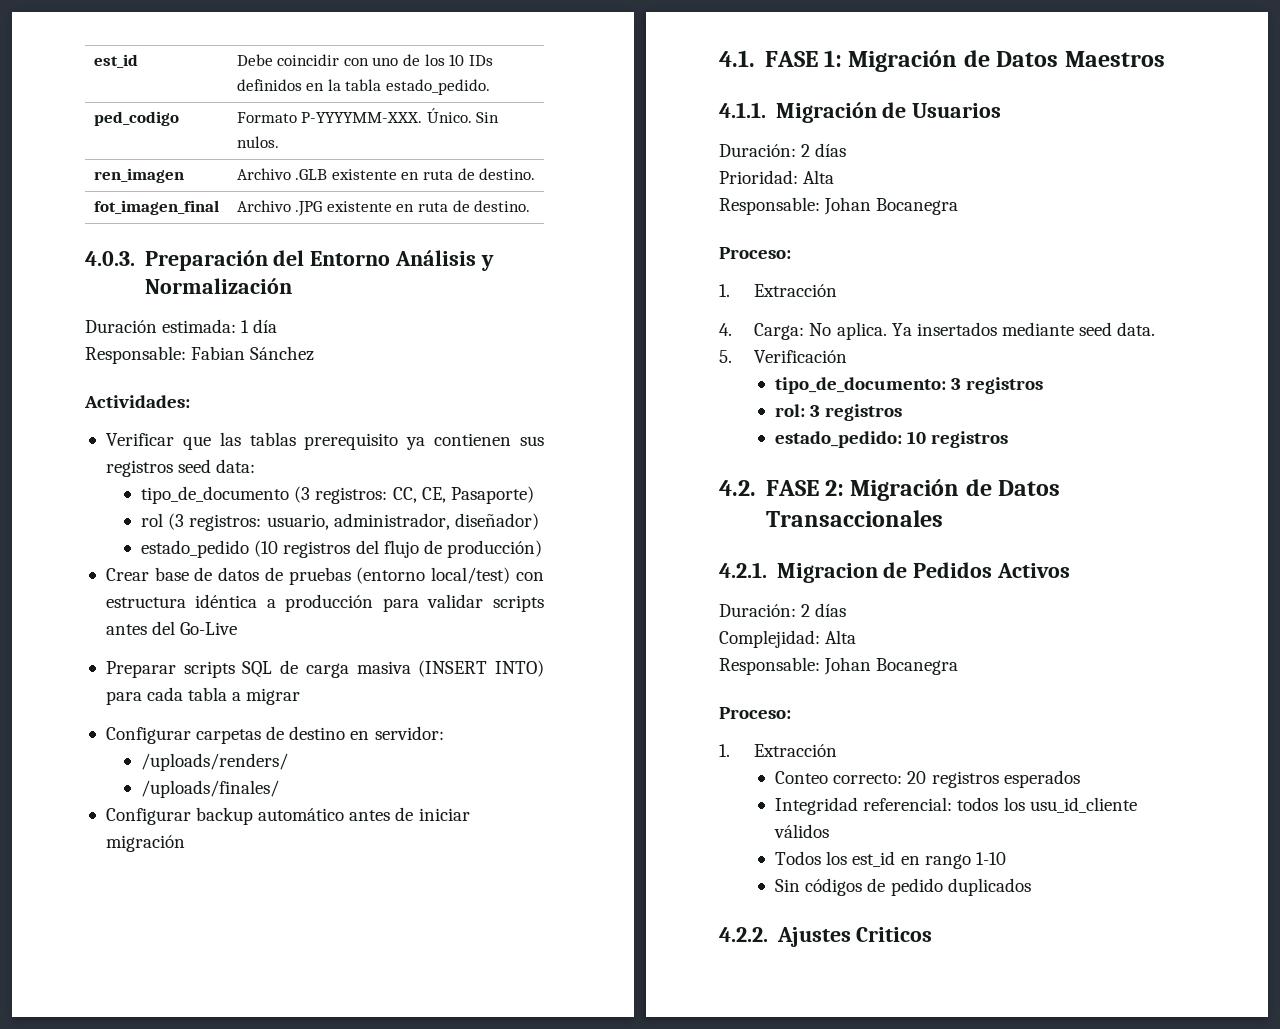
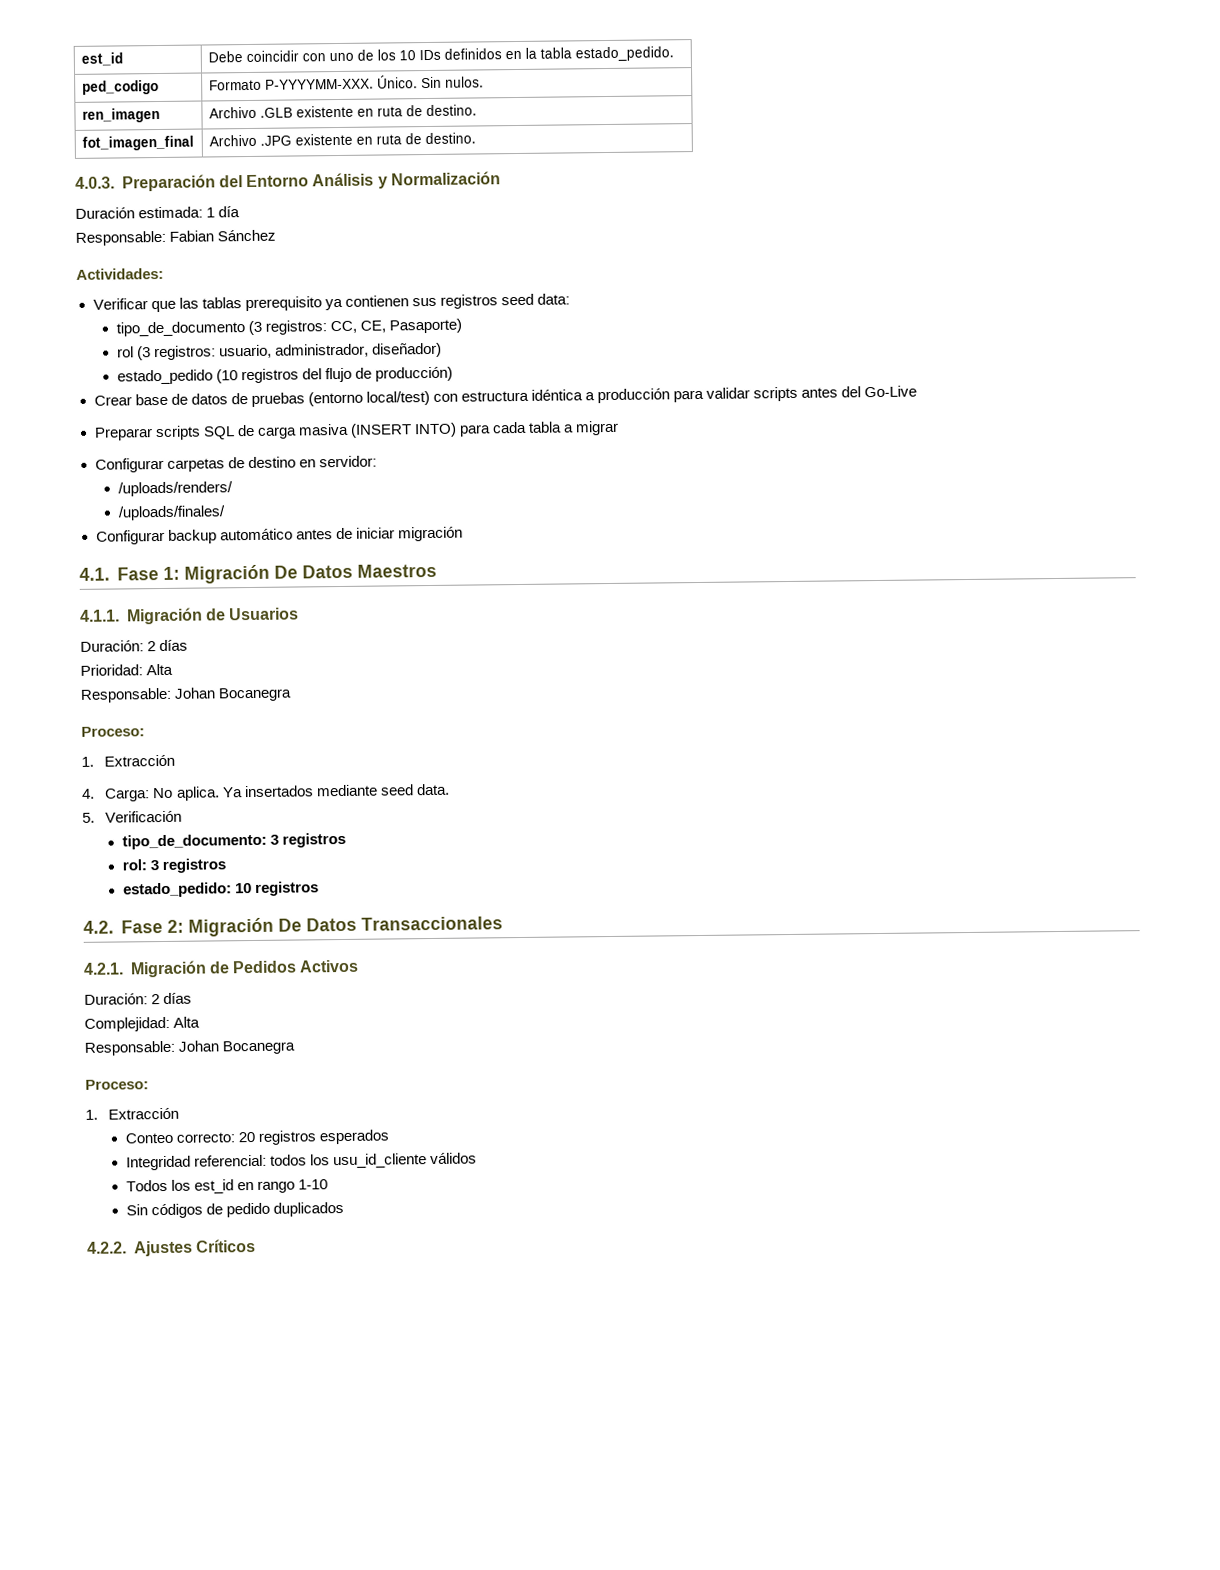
- 4.1. FASE 1: Migración de Datos Maestros
+ 4.1. Fase 1: Migración De Datos Maestros
- 4.2. FASE 2: Migración de Datos Transaccionales
+ 4.2. Fase 2: Migración De Datos Transaccionales
- 4.2.1. Migracion de Pedidos Activos
+ 4.2.1. Migración de Pedidos Activos
- 4.2.2. Ajustes Criticos
+ 4.2.2. Ajustes Críticos

